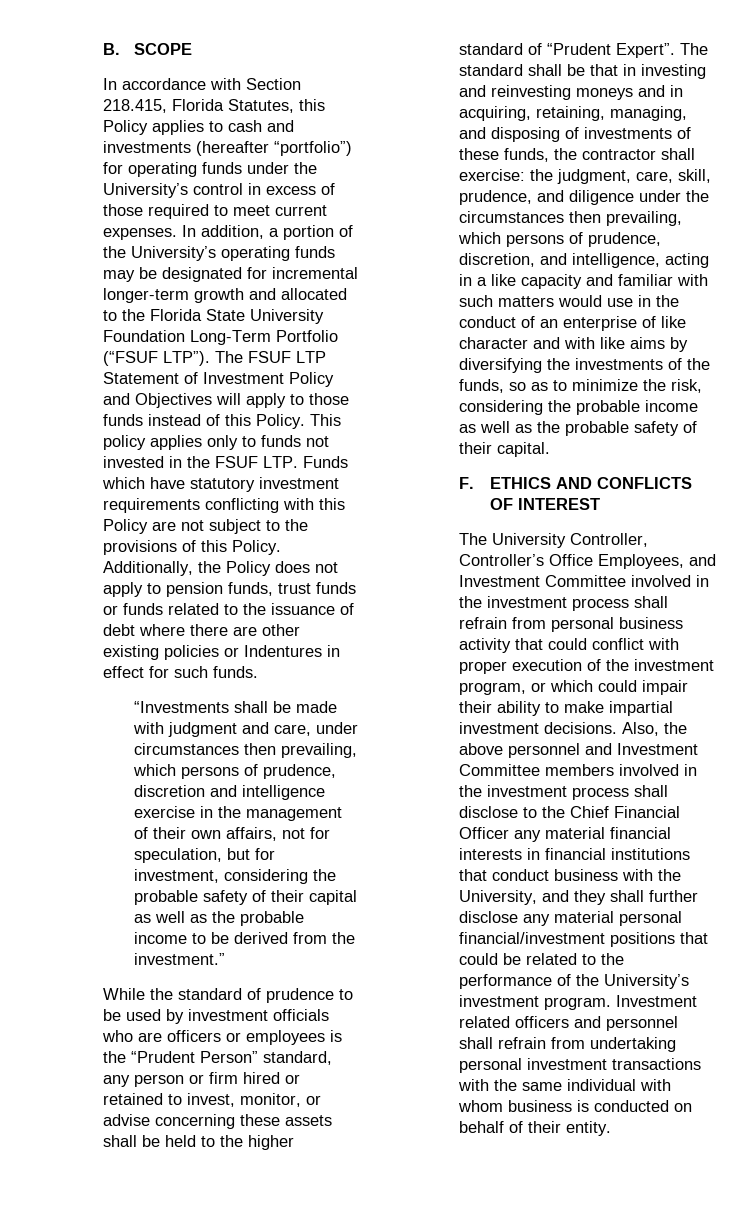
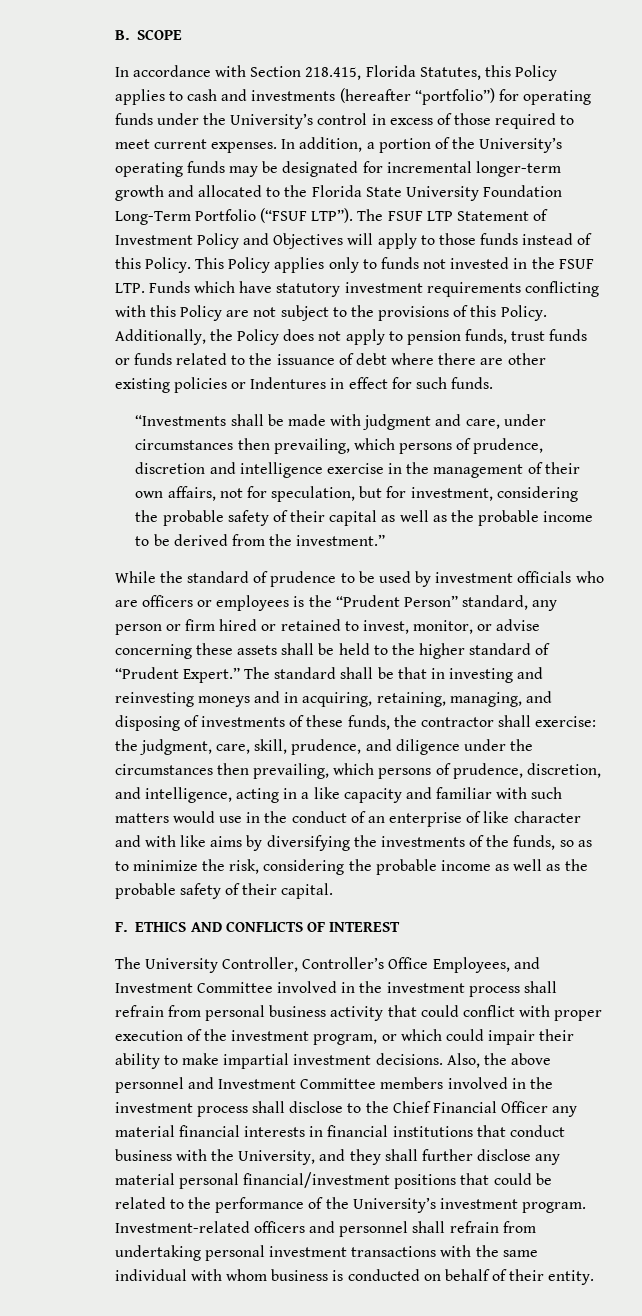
- This policy applies only to funds not invested in the FSUF LTP. Funds which have statutory investment requirements conflicting with this Policy are not subject to the provisions of this Policy.
+ This Policy applies only to funds not invested in the FSUF LTP. Funds which have statutory investment requirements conflicting with this Policy are not subject to the provisions of this Policy.
- While the standard of prudence to be used by investment officials who are officers or employees is the “Prudent Person” standard, any person or firm hired or retained to invest, monitor, or advise concerning these assets shall be held to the higher standard of “Prudent Expert”.
+ While the standard of prudence to be used by investment officials who are officers or employees is the “Prudent Person” standard, any person or firm hired or retained to invest, monitor, or advise concerning these assets shall be held to the higher standard of “Prudent Expert.”
- Investment related officers and personnel shall refrain from undertaking personal investment transactions with the same individual with whom business is conducted on behalf of their entity.
+ Investment-related officers and personnel shall refrain from undertaking personal investment transactions with the same individual with whom business is conducted on behalf of their entity.

